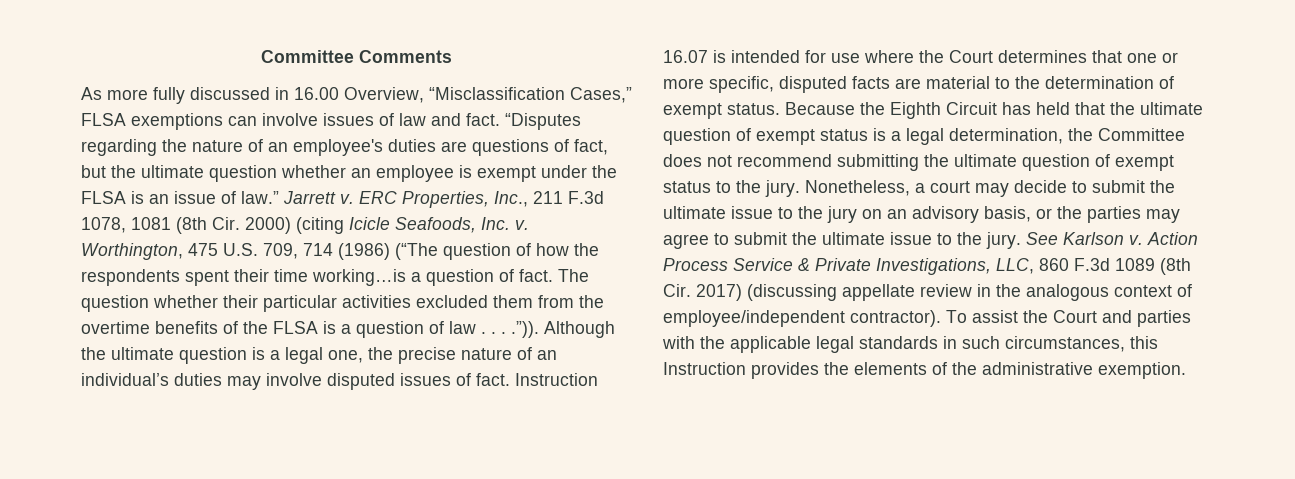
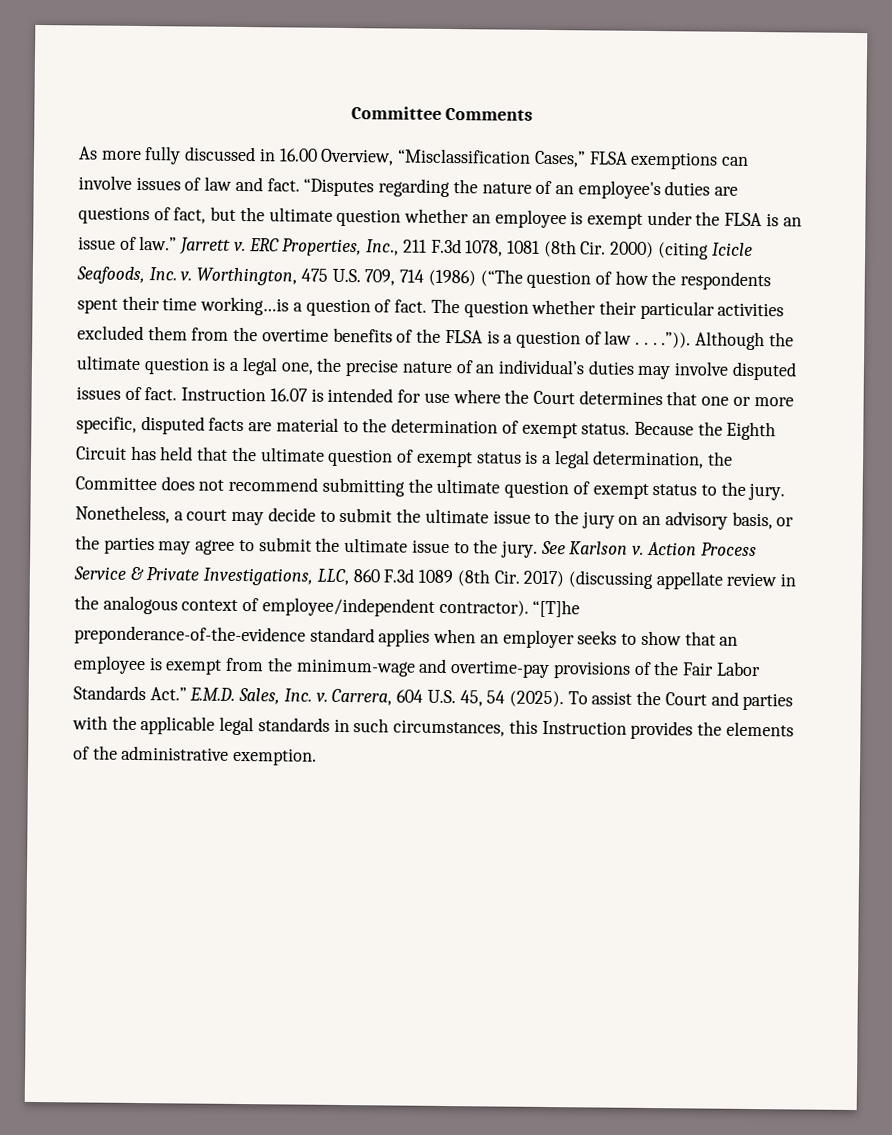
+ “[T]he preponderance-of-the-evidence standard applies when an employer seeks to show that an employee is exempt from the minimum-wage and overtime-pay provisions of the Fair Labor Standards Act.” E.M.D. Sales, Inc. v. Carrera, 604 U.S. 45, 54 (2025).

